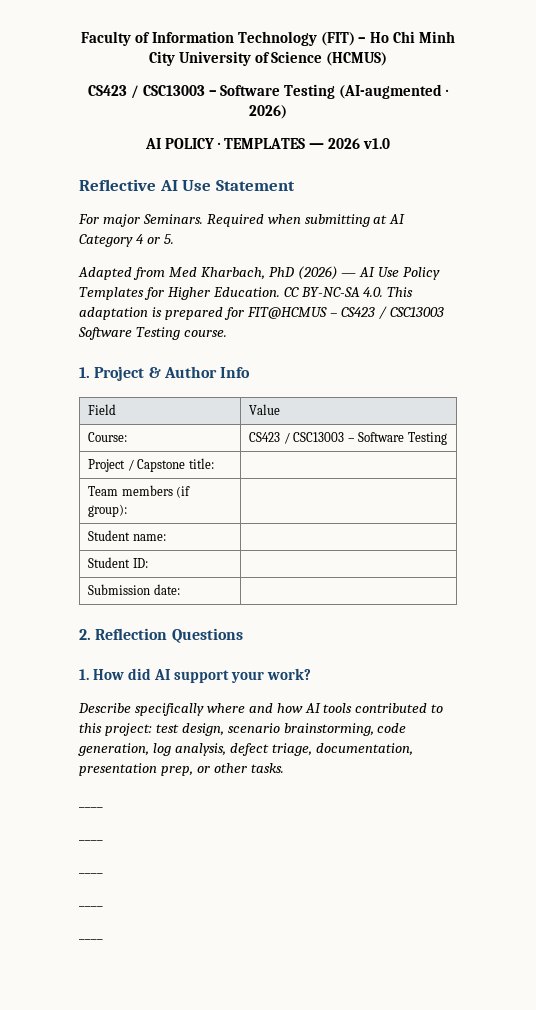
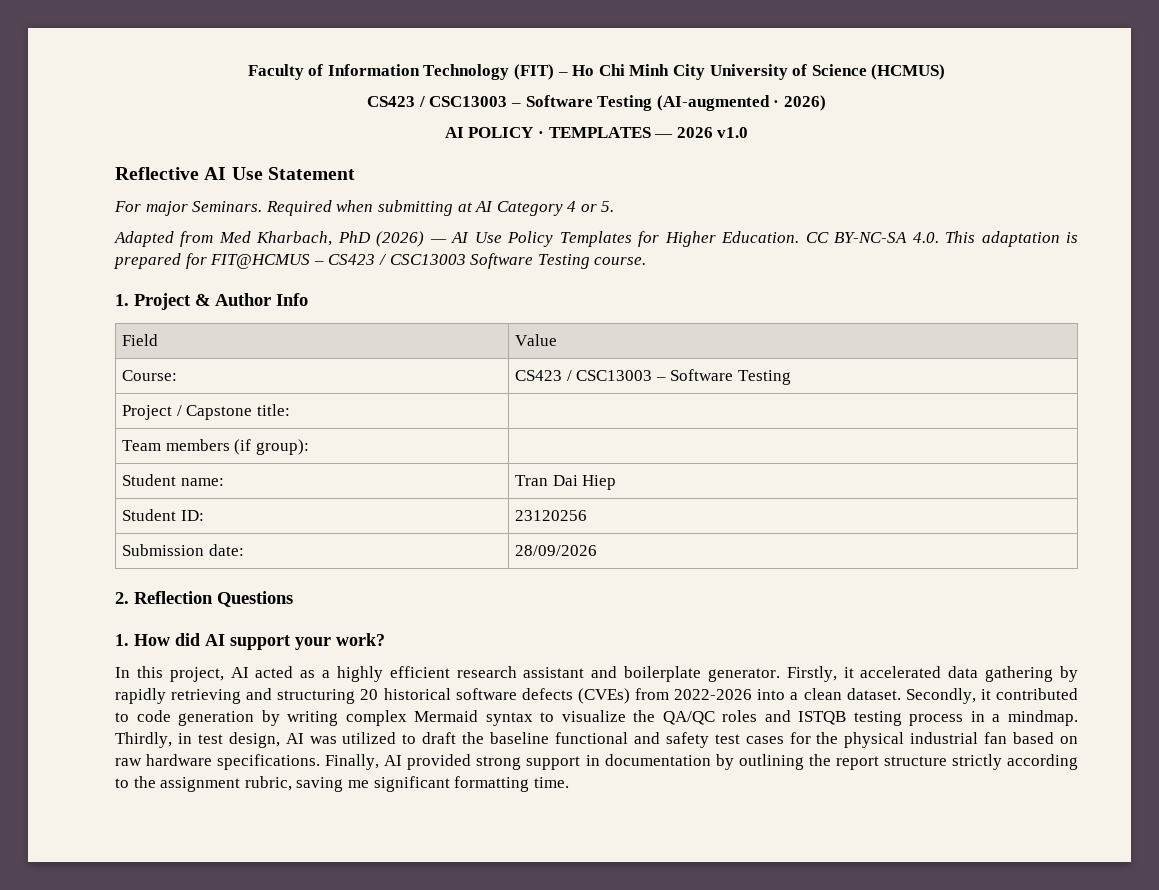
- Student name: |
+ Student name: | Tran Dai Hiep
- Student ID: |
+ Student ID: | 23120256
- Submission date: |
+ Submission date: | 28/09/2026
- Describe specifically where and how AI tools contributed to this project: test design, scenario brainstorming, code generation, log analysis, defect triage, documentation, presentation prep, or other tasks.
- ____
- ____
- ____
- ____
- ____
+ In this project, AI acted as a highly efficient research assistant and boilerplate generator. Firstly, it accelerated data gathering by rapidly retrieving and structuring 20 historical software defects (CVEs) from 2022-2026 into a clean dataset. Secondly, it contributed to code generation by writing complex Mermaid syntax to visualize the QA/QC roles and ISTQB testing process in a mindmap. Thirdly, in test design, AI was utilized to draft the baseline functional and safety test cases for the physical industrial fan based on raw hardware specifications. Finally, AI provided strong support in documentation by outlining the report structure strictly according to the assignment rubric, saving me significant formatting time.

